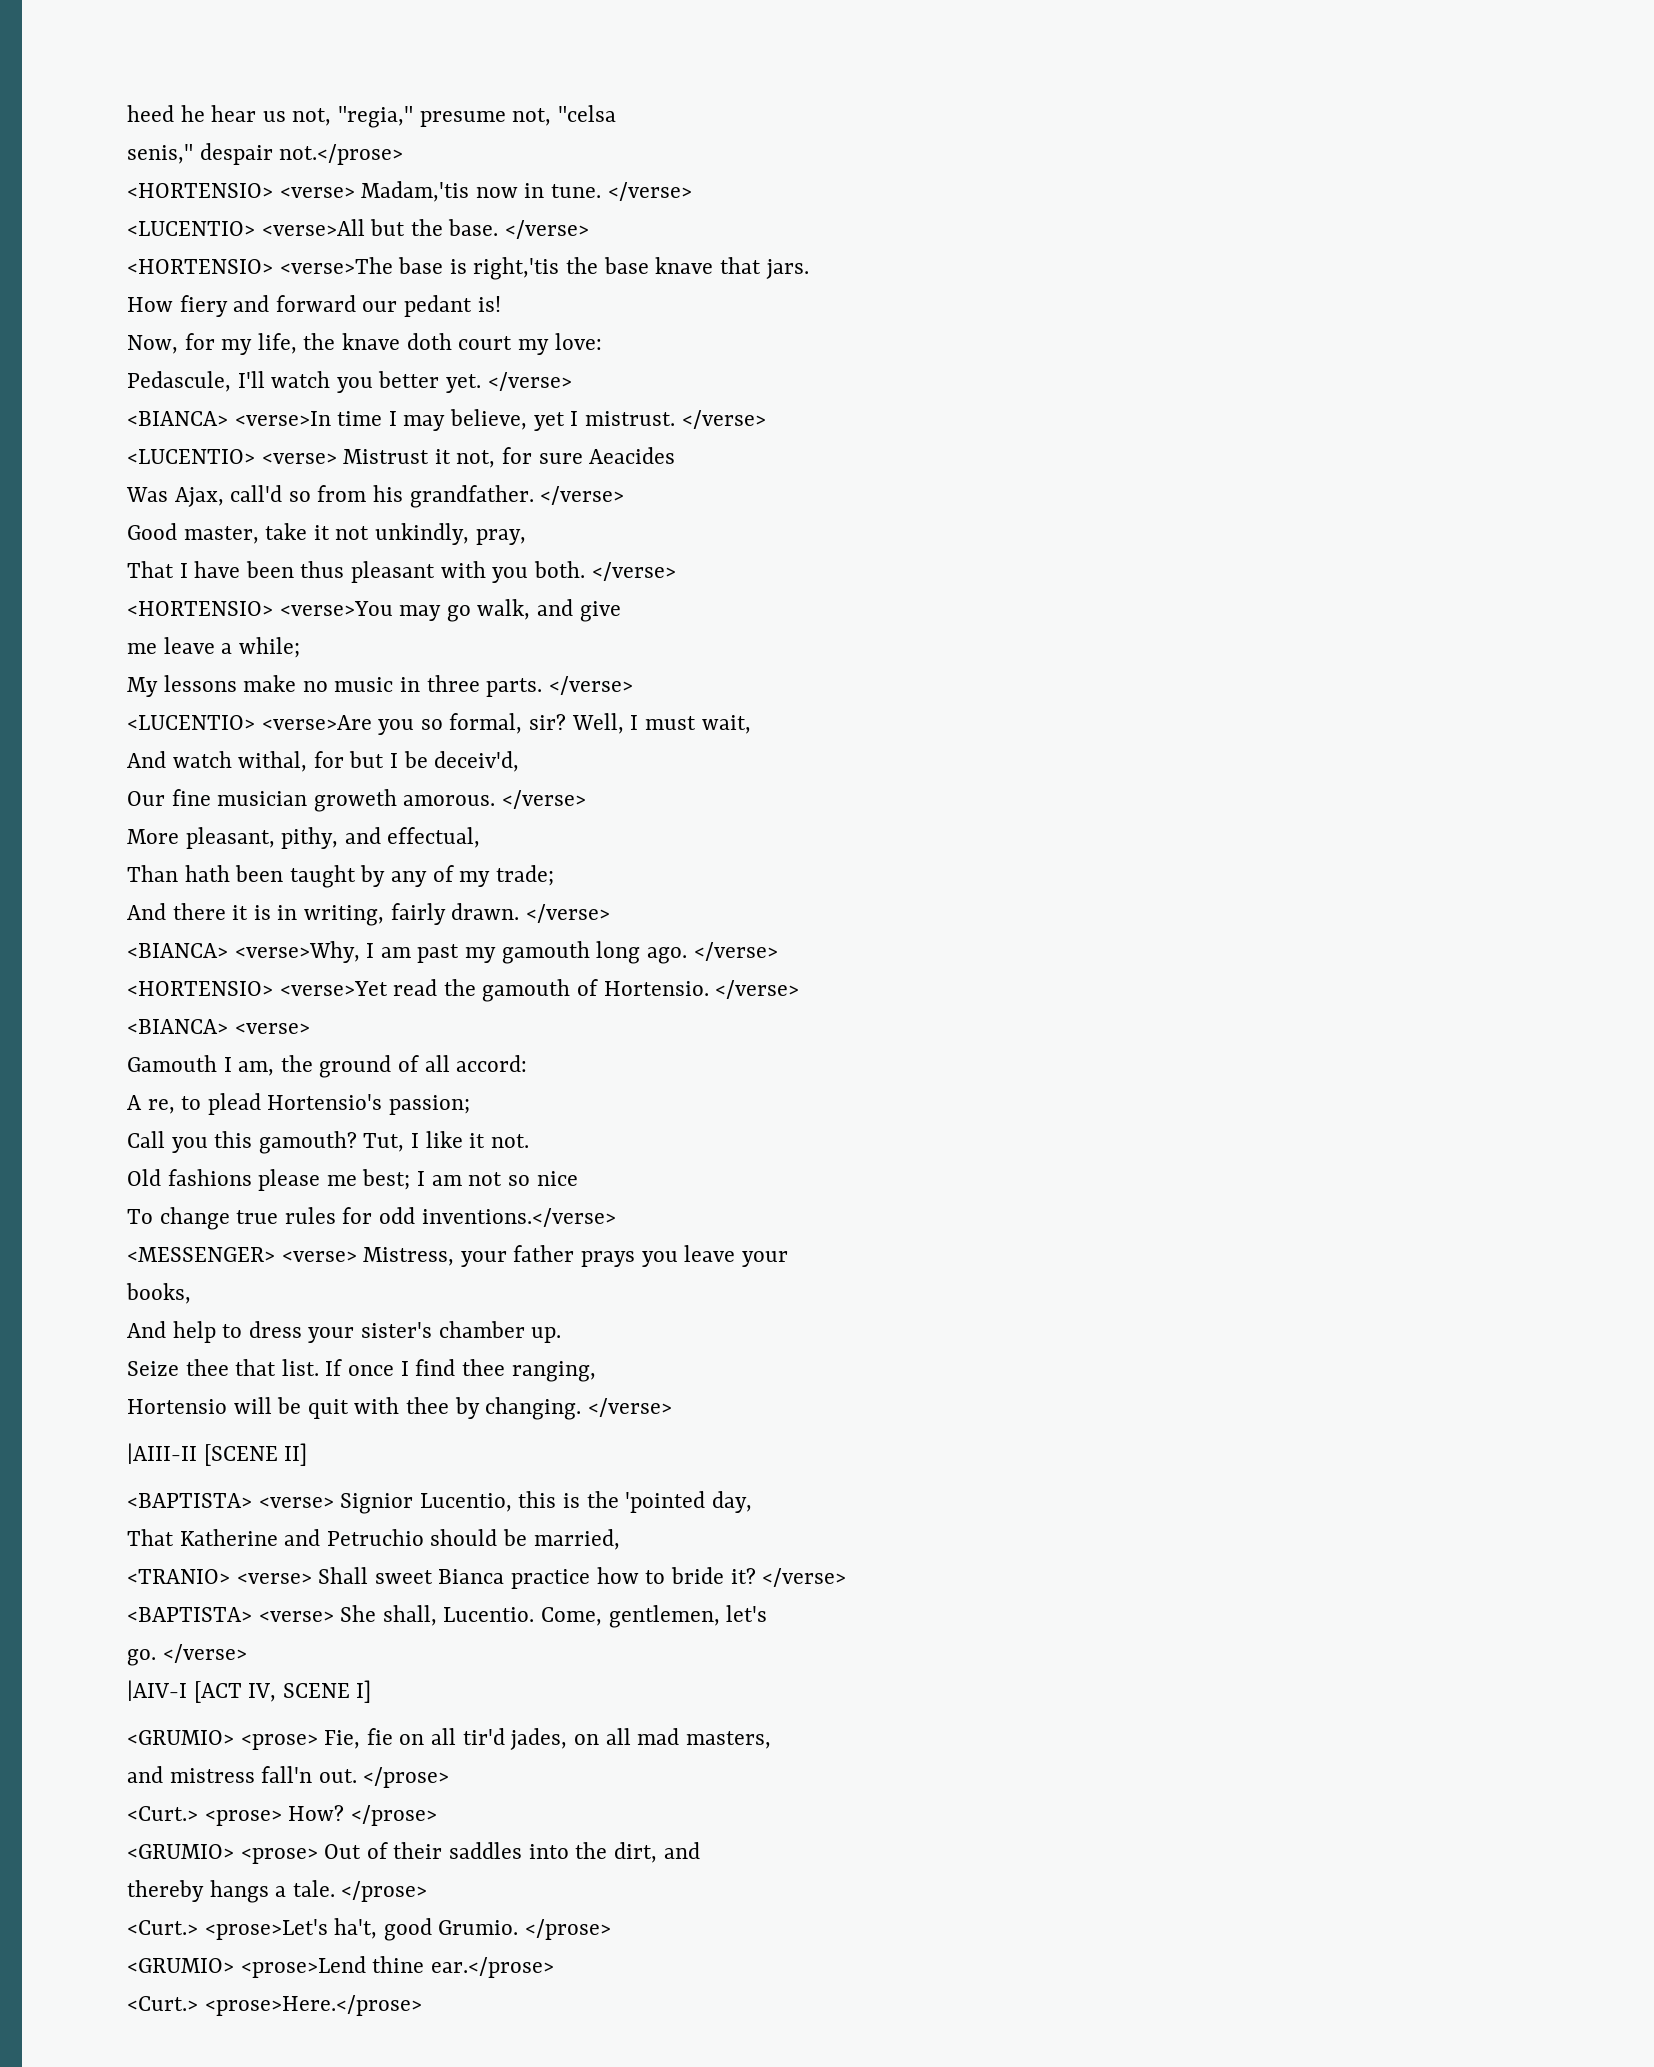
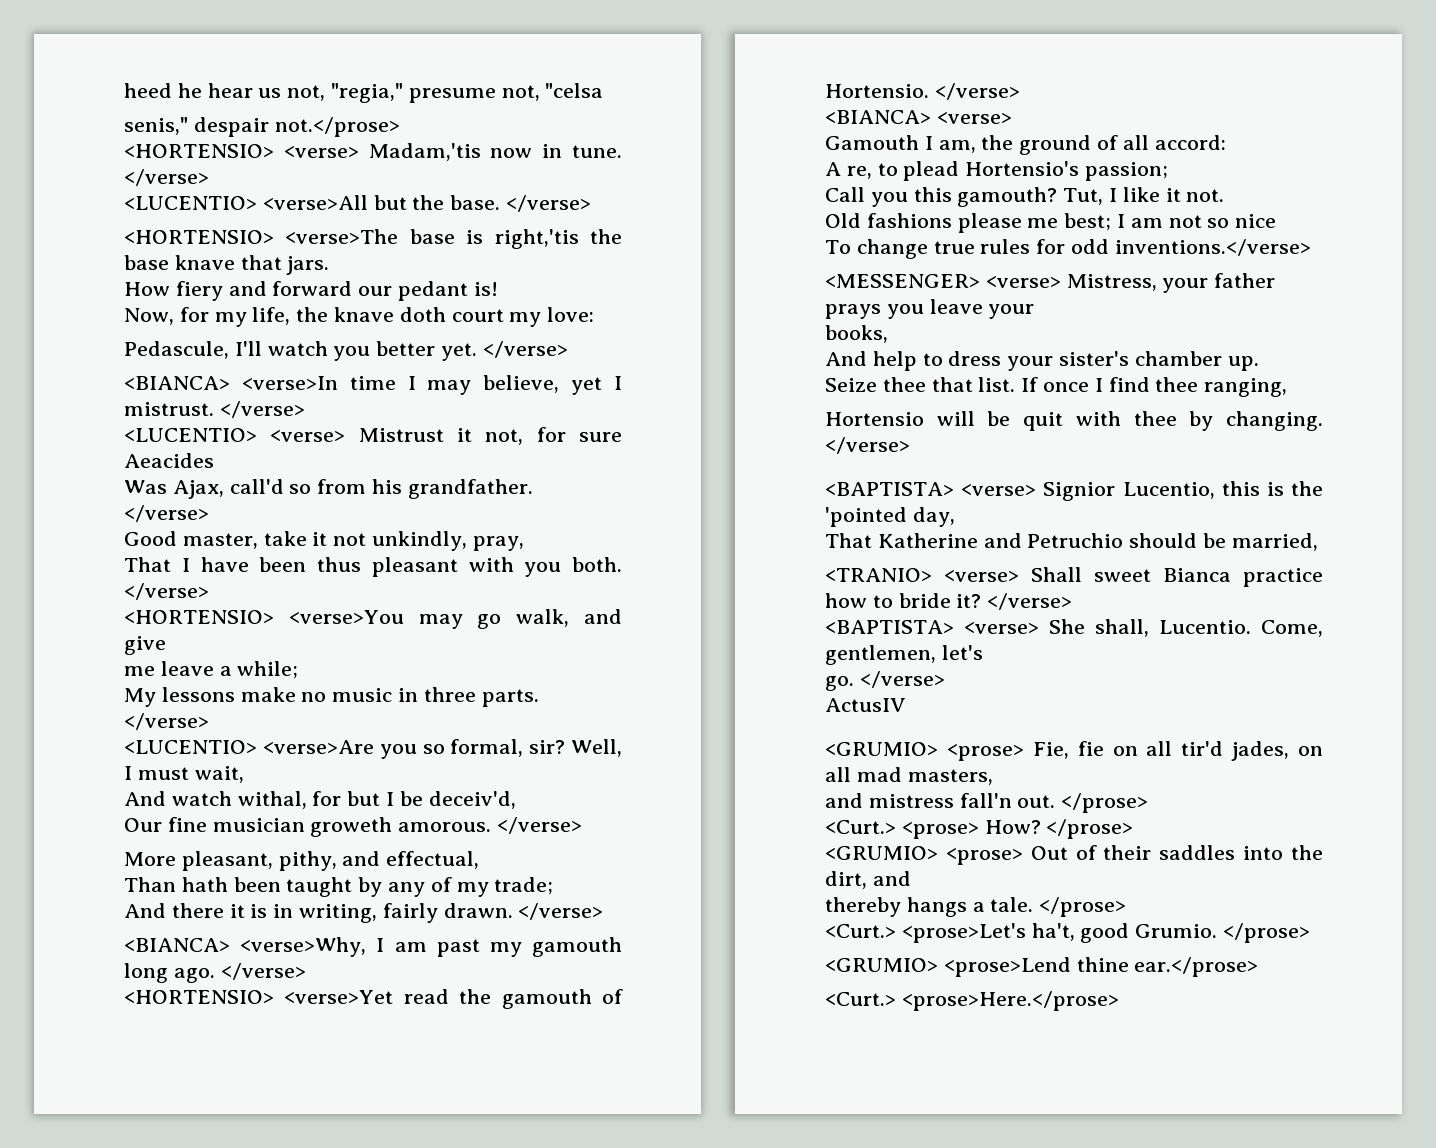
- |AIII-II [SCENE II]
- |AIV-I [ACT IV, SCENE I]
+ ActusIV

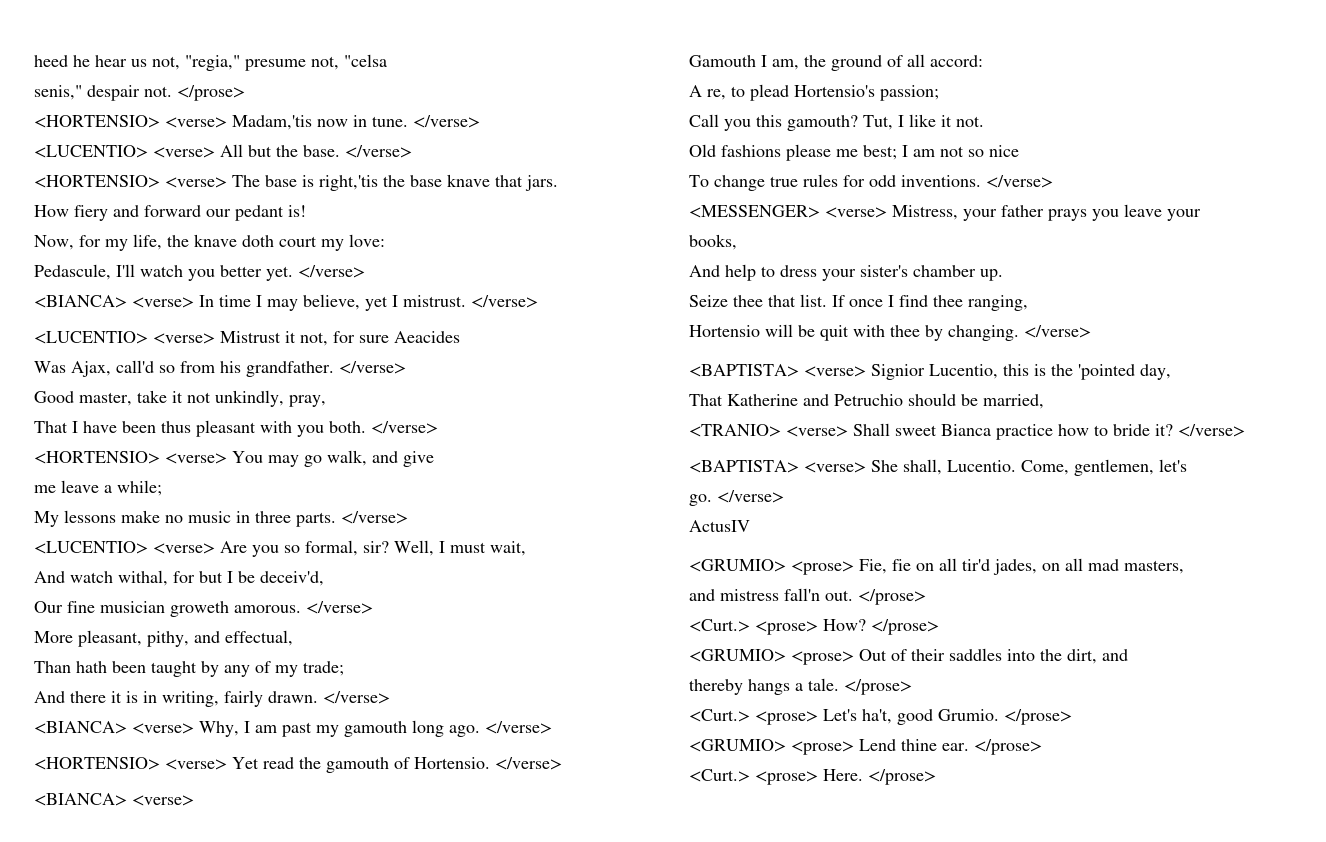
- senis," despair not.</prose>
+ senis," despair not. </prose>
- <LUCENTIO> <verse>All but the base.
+ <LUCENTIO> <verse> All but the base.
- <HORTENSIO> <verse>The base is right,'tis the base knave that jars.
+ <HORTENSIO> <verse> The base is right,'tis the base knave that jars.
- <BIANCA> <verse>In time I may believe, yet I mistrust.
+ <BIANCA> <verse> In time I may believe, yet I mistrust.
- <HORTENSIO> <verse>You may go walk, and give
+ <HORTENSIO> <verse> You may go walk, and give
- <LUCENTIO> <verse>Are you so formal, sir?
+ <LUCENTIO> <verse> Are you so formal, sir?
- <BIANCA> <verse>Why, I am past my gamouth long ago.
+ <BIANCA> <verse> Why, I am past my gamouth long ago.
- <HORTENSIO> <verse>Yet read the gamouth of Hortensio.
+ <HORTENSIO> <verse> Yet read the gamouth of Hortensio.
- To change true rules for odd inventions.</verse>
+ To change true rules for odd inventions. </verse>
- <Curt.> <prose>Let's ha't, good Grumio.
+ <Curt.> <prose> Let's ha't, good Grumio.
- <GRUMIO> <prose>Lend thine ear.</prose>
- <Curt.> <prose>Here.</prose>
+ <GRUMIO> <prose> Lend thine ear. </prose>
+ <Curt.> <prose> Here. </prose>

